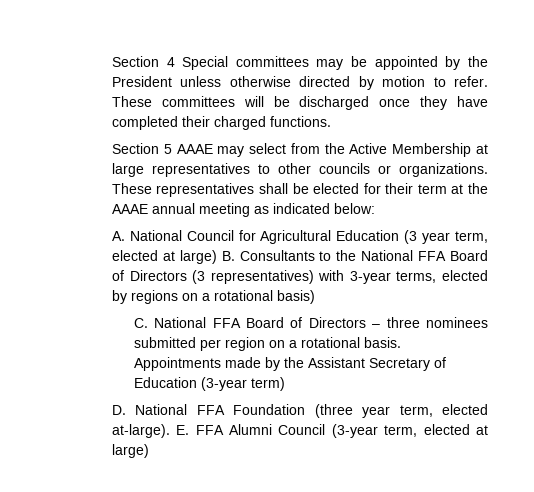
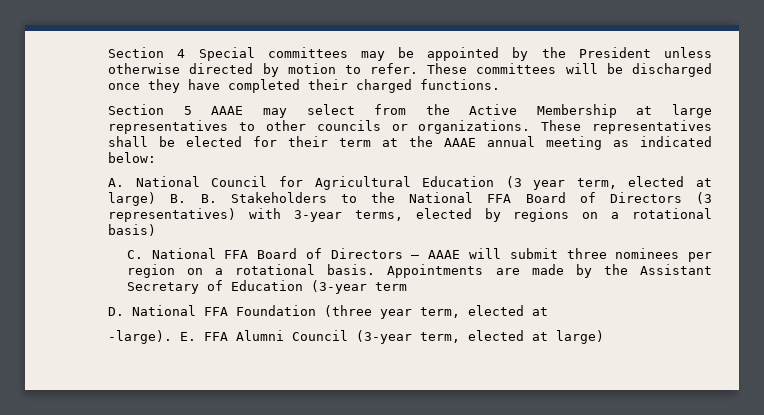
- A. National Council for Agricultural Education (3 year term, elected at large) B. Consultants to the National FFA Board of Directors (3 representatives) with 3-year terms, elected by regions on a rotational basis)
+ A. National Council for Agricultural Education (3 year term, elected at large) B. B. Stakeholders to the National FFA Board of Directors (3 representatives) with 3-year terms, elected by regions on a rotational basis)
- C. National FFA Board of Directors – three nominees submitted per region on a rotational basis.
+ C. National FFA Board of Directors – AAAE will submit three nominees per region on a rotational basis.
- Appointments made by the Assistant Secretary of Education (3-year term)
+ Appointments are made by the Assistant Secretary of Education (3-year term
- D. National FFA Foundation (three year term, elected at-large).
+ D. National FFA Foundation (three year term, elected at
+ -large).

